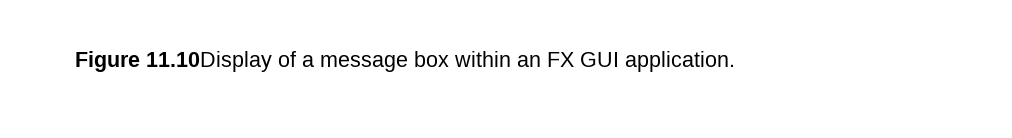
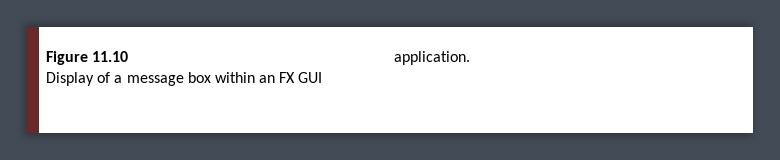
- Figure 11.10Display of a message box within an FX GUI application.
+ Figure 11.10
+ Display of a message box within an FX GUI application.

